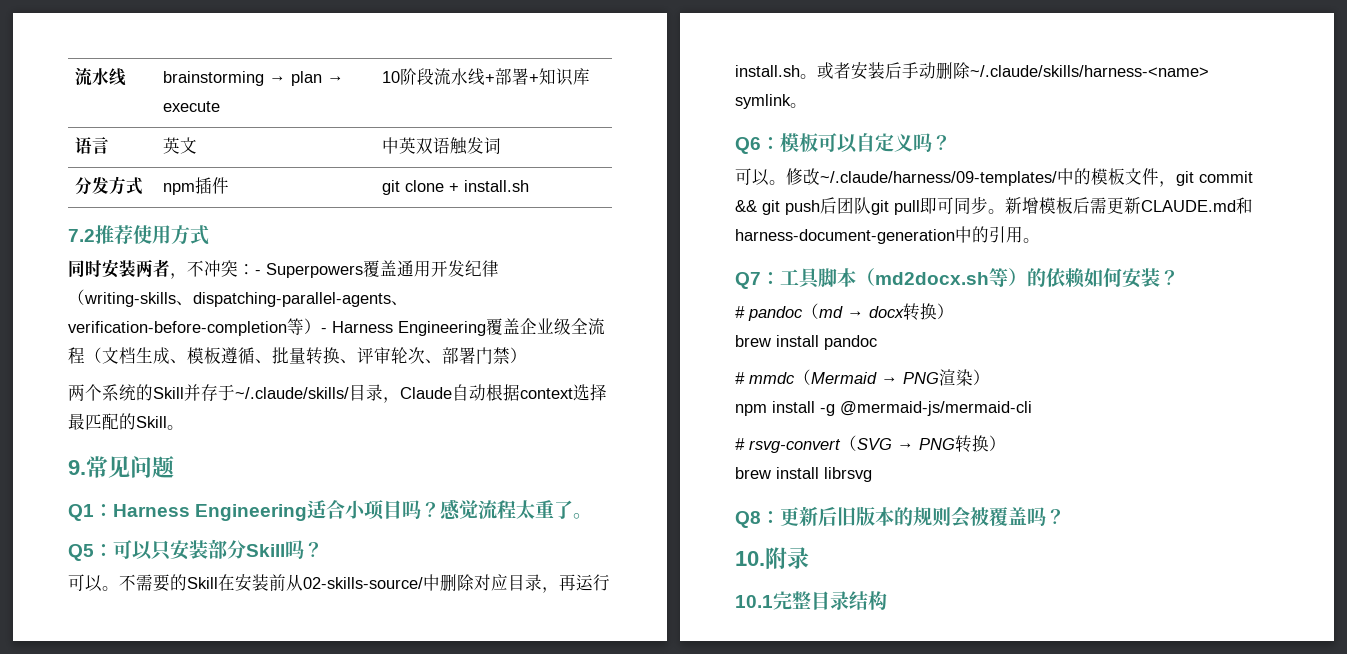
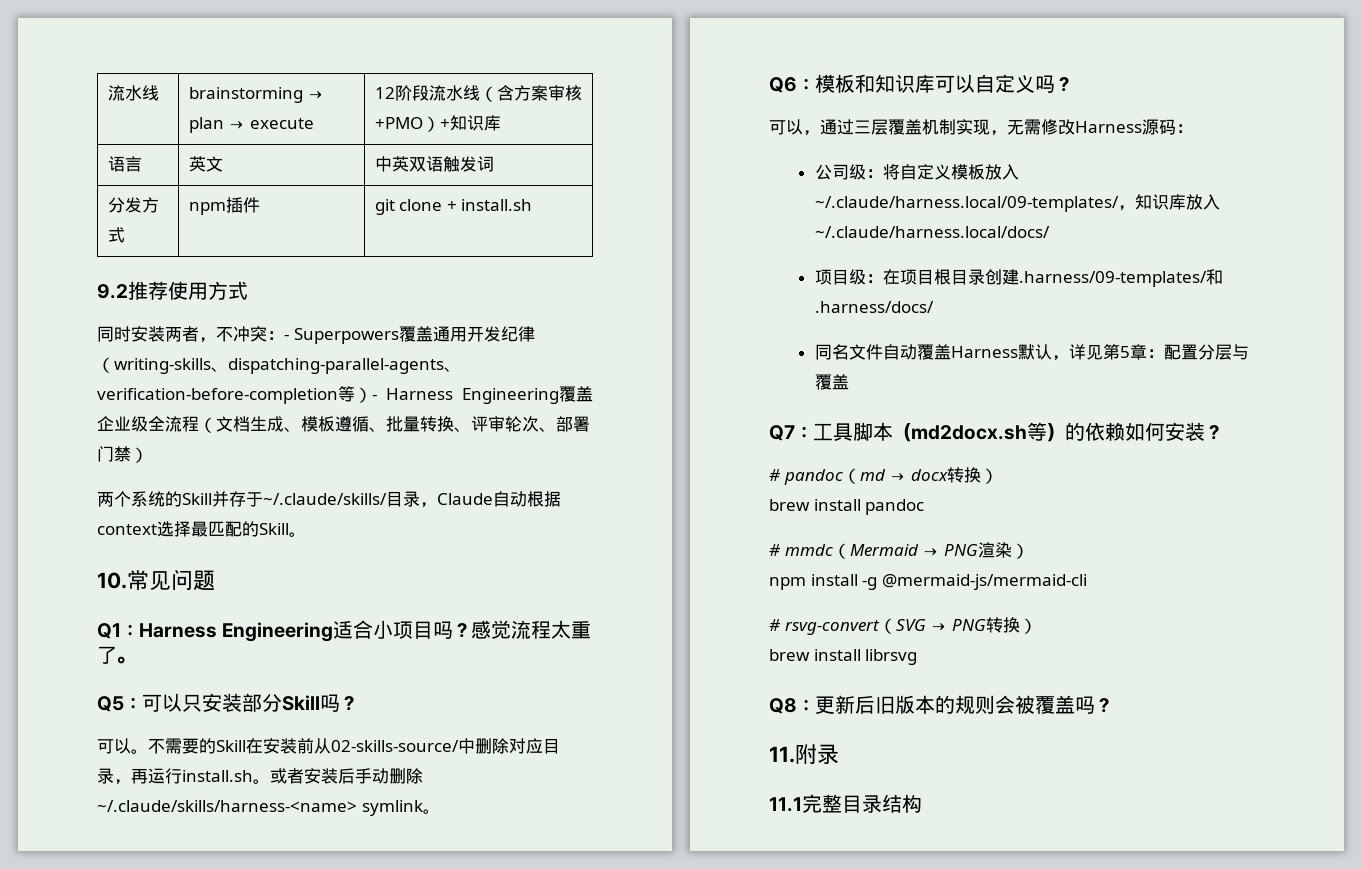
- 流水线 | brainstorming → plan → execute | 10阶段流水线+部署+知识库
+ 流水线 | brainstorming → plan → execute | 12阶段流水线（含方案审核+PMO）+知识库
- 7.2推荐使用方式
+ 9.2推荐使用方式
- 9.常见问题
+ 10.常见问题
- Q6：模板可以自定义吗？
+ Q6：模板和知识库可以自定义吗？
- 可以。修改~/.claude/harness/09-templates/中的模板文件，git commit && git push后团队git pull即可同步。新增模板后需更新CLAUDE.md和harness-document-generation中的引用。
+ 可以，通过三层覆盖机制实现，无需修改Harness源码：
+ 公司级：将自定义模板放入~/.claude/harness.local/09-templates/，知识库放入~/.claude/harness.local/docs/
+ 项目级：在项目根目录创建.harness/09-templates/和.harness/docs/
+ 同名文件自动覆盖Harness默认，详见第5章：配置分层与覆盖
- 10.附录
+ 11.附录
- 10.1完整目录结构
+ 11.1完整目录结构

